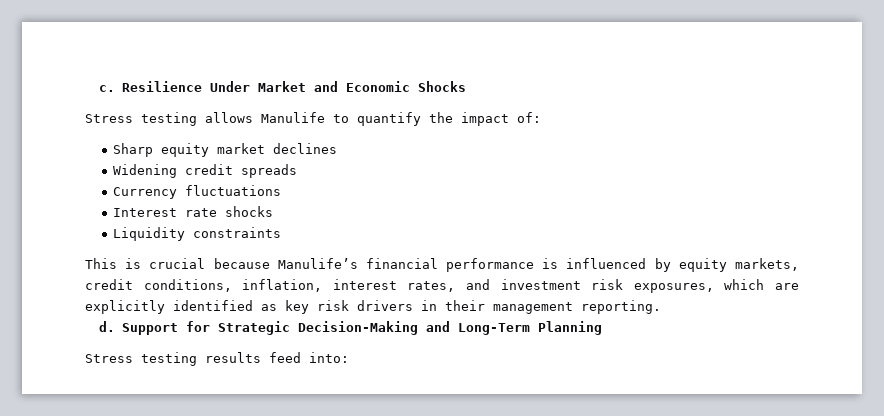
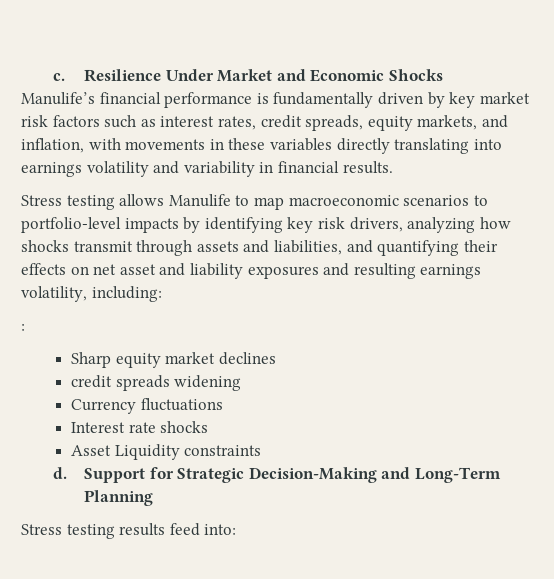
+ Manulife’s financial performance is fundamentally driven by key market risk factors such as interest rates, credit spreads, equity markets, and inflation, with movements in these variables directly translating into earnings volatility and variability in financial results.
- Stress testing allows Manulife to quantify the impact of:
+ Stress testing allows Manulife to map macroeconomic scenarios to portfolio-level impacts by identifying key risk drivers, analyzing how shocks transmit through assets and liabilities, and quantifying their effects on net asset and liability exposures and resulting earnings volatility, including:
+ :
- Widening credit spreads
+ credit spreads widening
- Liquidity constraints
+ Asset Liquidity constraints
- This is crucial because Manulife’s financial performance is influenced by equity markets, credit conditions, inflation, interest rates, and investment risk exposures, which are explicitly identified as key risk drivers in their management reporting.

